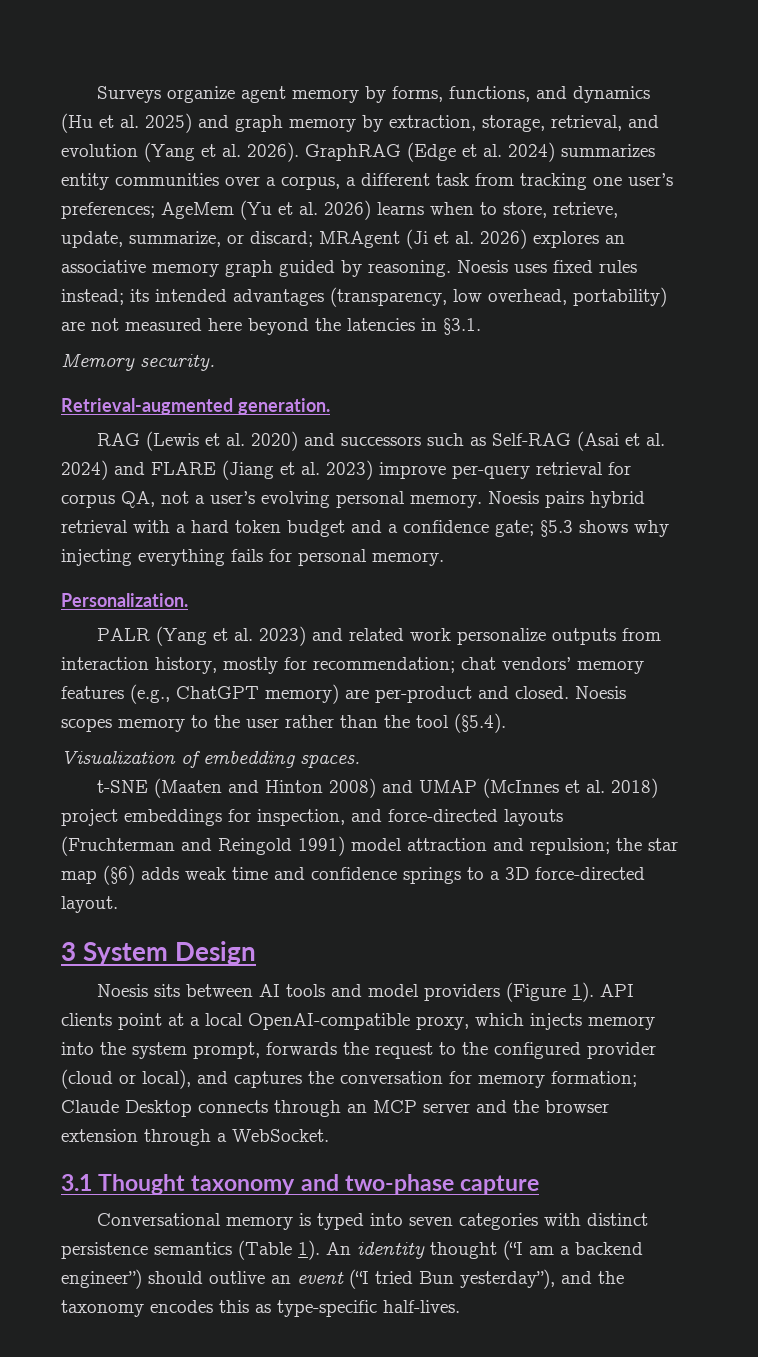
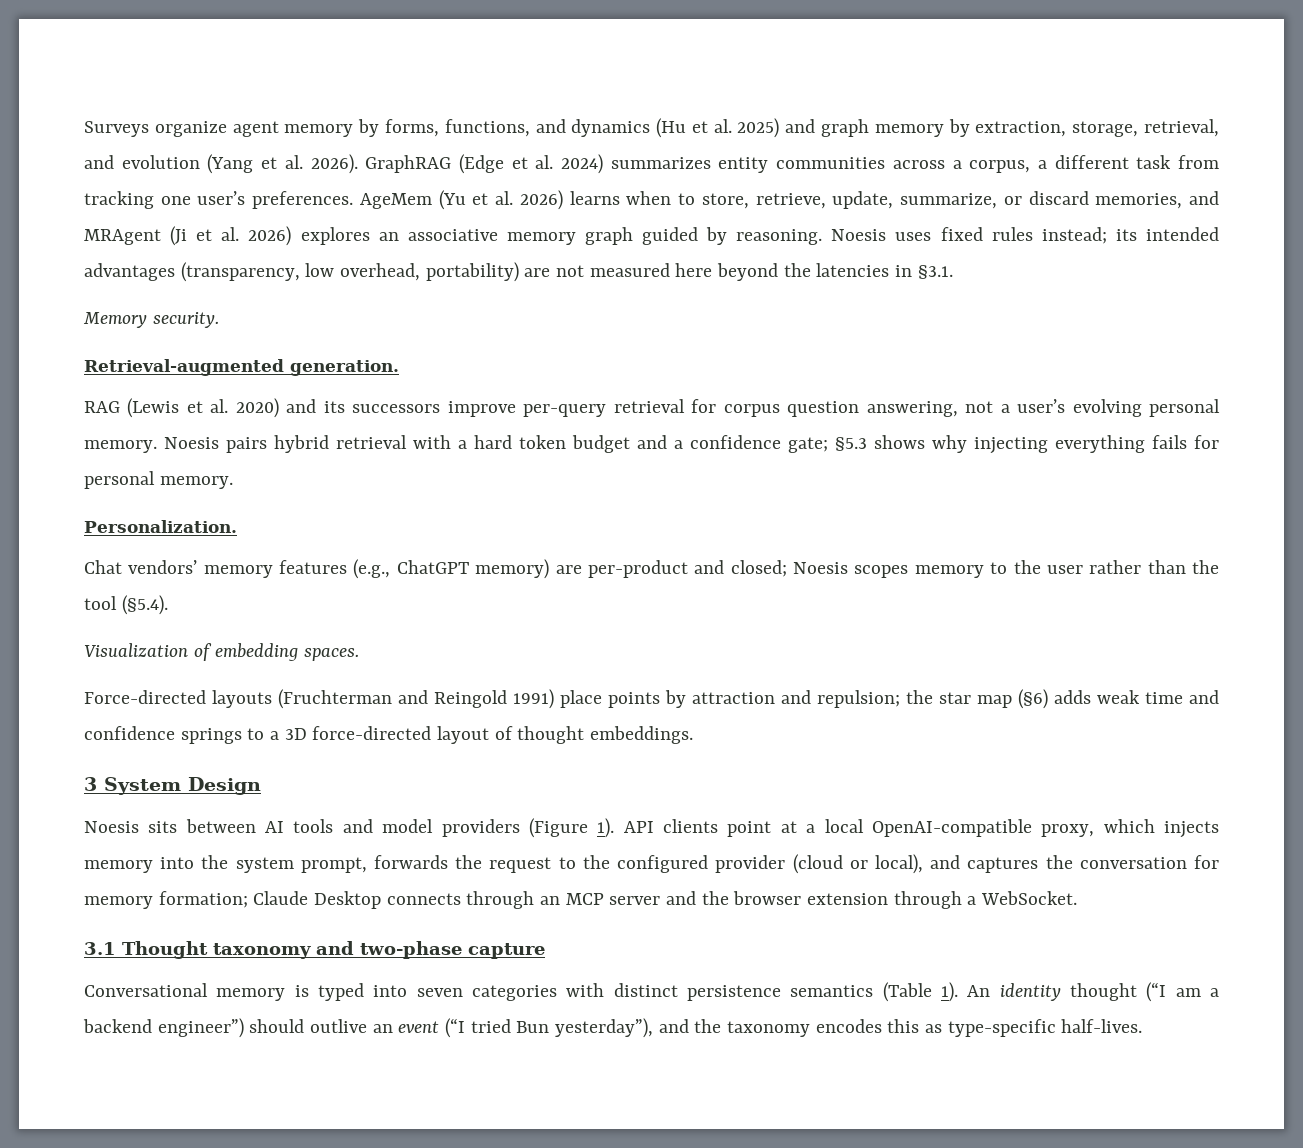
- GraphRAG (Edge et al. 2024) summarizes entity communities over a corpus, a different task from tracking one user’s preferences; AgeMem (Yu et al. 2026) learns when to store, retrieve, update, summarize, or discard; MRAgent (Ji et al. 2026) explores an associative memory graph guided by reasoning.
+ GraphRAG (Edge et al. 2024) summarizes entity communities across a corpus, a different task from tracking one user’s preferences. AgeMem (Yu et al. 2026) learns when to store, retrieve, update, summarize, or discard memories, and MRAgent (Ji et al. 2026) explores an associative memory graph guided by reasoning.
- RAG (Lewis et al. 2020) and successors such as Self-RAG (Asai et al. 2024) and FLARE (Jiang et al. 2023) improve per-query retrieval for corpus QA, not a user’s evolving personal memory.
+ RAG (Lewis et al. 2020) and its successors improve per-query retrieval for corpus question answering, not a user’s evolving personal memory.
- PALR (Yang et al. 2023) and related work personalize outputs from interaction history, mostly for recommendation; chat vendors’ memory features (e.g., ChatGPT memory) are per-product and closed. Noesis scopes memory to the user rather than the tool (§5.4).
+ Chat vendors’ memory features (e.g., ChatGPT memory) are per-product and closed; Noesis scopes memory to the user rather than the tool (§5.4).
- t-SNE (Maaten and Hinton 2008) and UMAP (McInnes et al. 2018) project embeddings for inspection, and force-directed layouts (Fruchterman and Reingold 1991) model attraction and repulsion; the star map (§6) adds weak time and confidence springs to a 3D force-directed layout.
+ Force-directed layouts (Fruchterman and Reingold 1991) place points by attraction and repulsion; the star map (§6) adds weak time and confidence springs to a 3D force-directed layout of thought embeddings.

